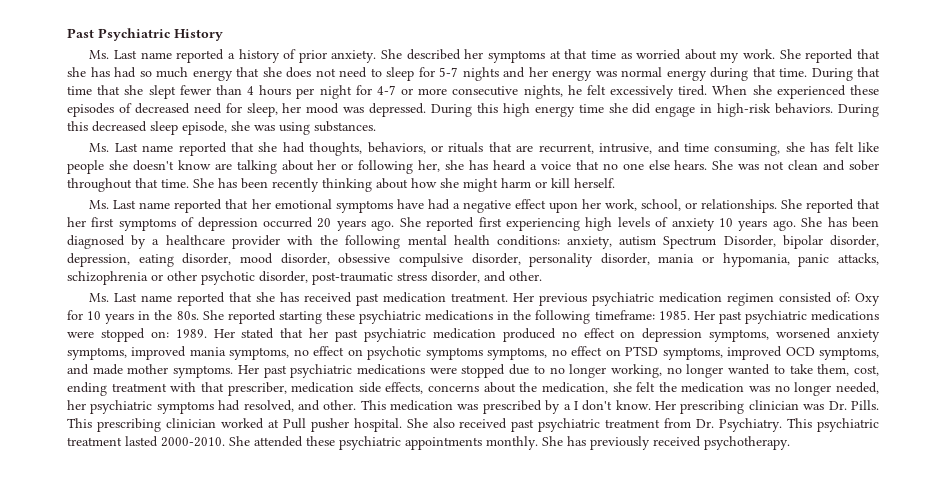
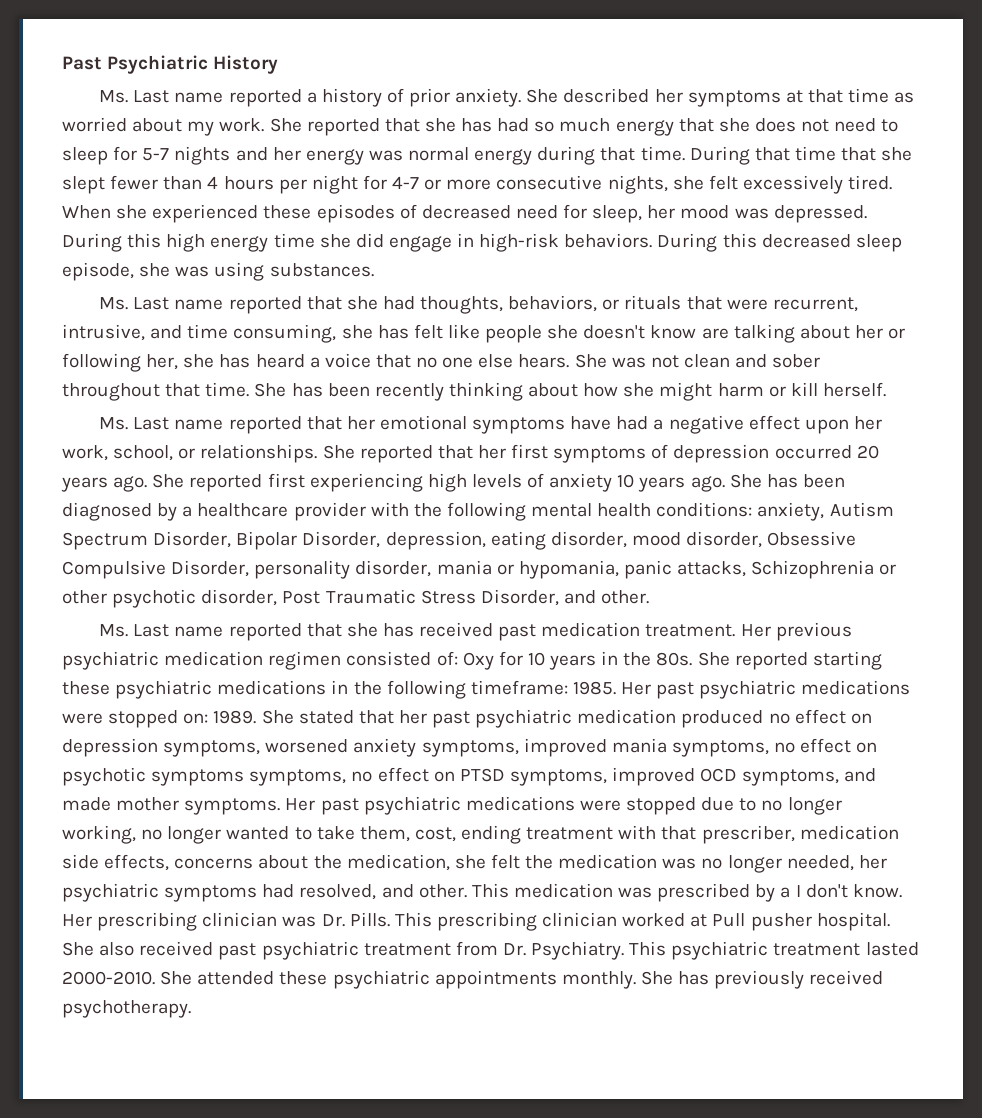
- During that time that she slept fewer than 4 hours per night for 4-7 or more consecutive nights, he felt excessively tired.
+ During that time that she slept fewer than 4 hours per night for 4-7 or more consecutive nights, she felt excessively tired.
- Ms. Last name reported that she had thoughts, behaviors, or rituals that are recurrent, intrusive, and time consuming, she has felt like people she doesn't know are talking about her or following her, she has heard a voice that no one else hears.
+ Ms. Last name reported that she had thoughts, behaviors, or rituals that were recurrent, intrusive, and time consuming, she has felt like people she doesn't know are talking about her or following her, she has heard a voice that no one else hears.
- She has been diagnosed by a healthcare provider with the following mental health conditions: anxiety, autism Spectrum Disorder, bipolar disorder, depression, eating disorder, mood disorder, obsessive compulsive disorder, personality disorder, mania or hypomania, panic attacks, schizophrenia or other psychotic disorder, post-traumatic stress disorder, and other.
+ She has been diagnosed by a healthcare provider with the following mental health conditions: anxiety, Autism Spectrum Disorder, Bipolar Disorder, depression, eating disorder, mood disorder, Obsessive Compulsive Disorder, personality disorder, mania or hypomania, panic attacks, Schizophrenia or other psychotic disorder, Post Traumatic Stress Disorder, and other.
- Her stated that her past psychiatric medication produced no effect on depression symptoms, worsened anxiety symptoms, improved mania symptoms, no effect on psychotic symptoms symptoms, no effect on PTSD symptoms, improved OCD symptoms, and made mother symptoms.
+ She stated that her past psychiatric medication produced no effect on depression symptoms, worsened anxiety symptoms, improved mania symptoms, no effect on psychotic symptoms symptoms, no effect on PTSD symptoms, improved OCD symptoms, and made mother symptoms.

